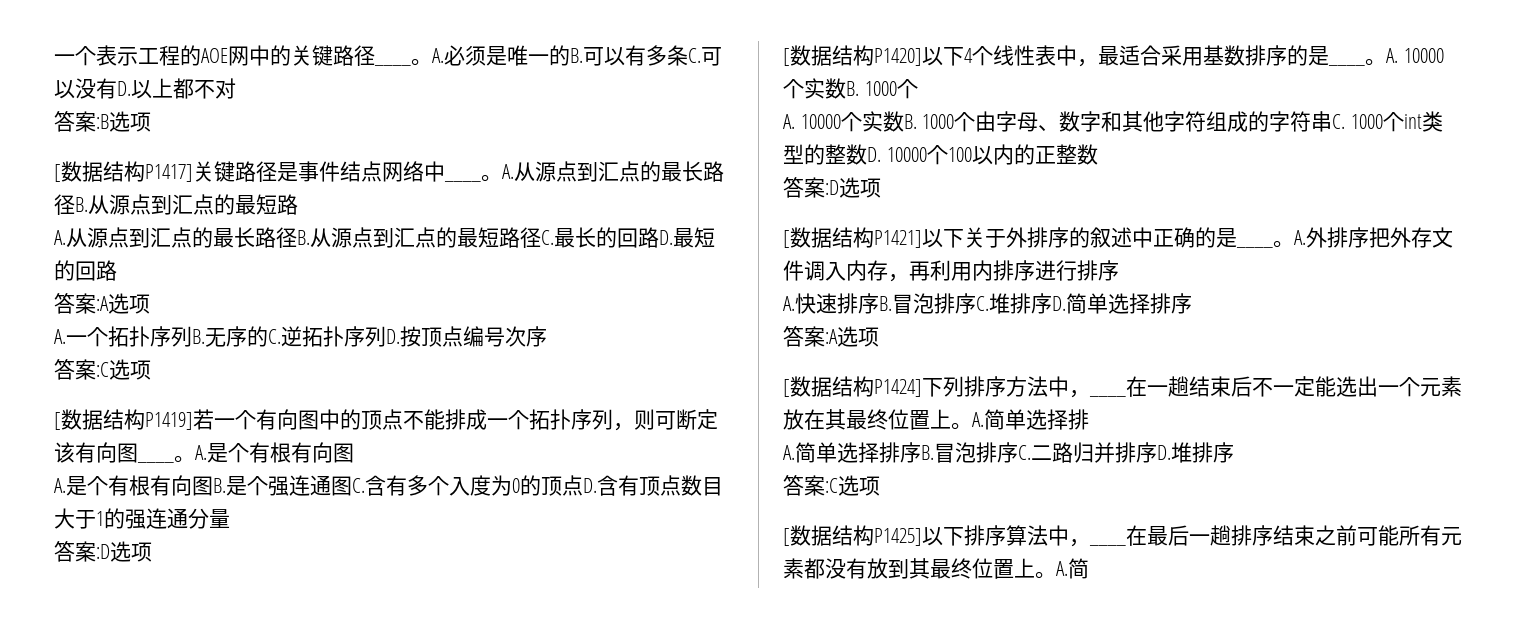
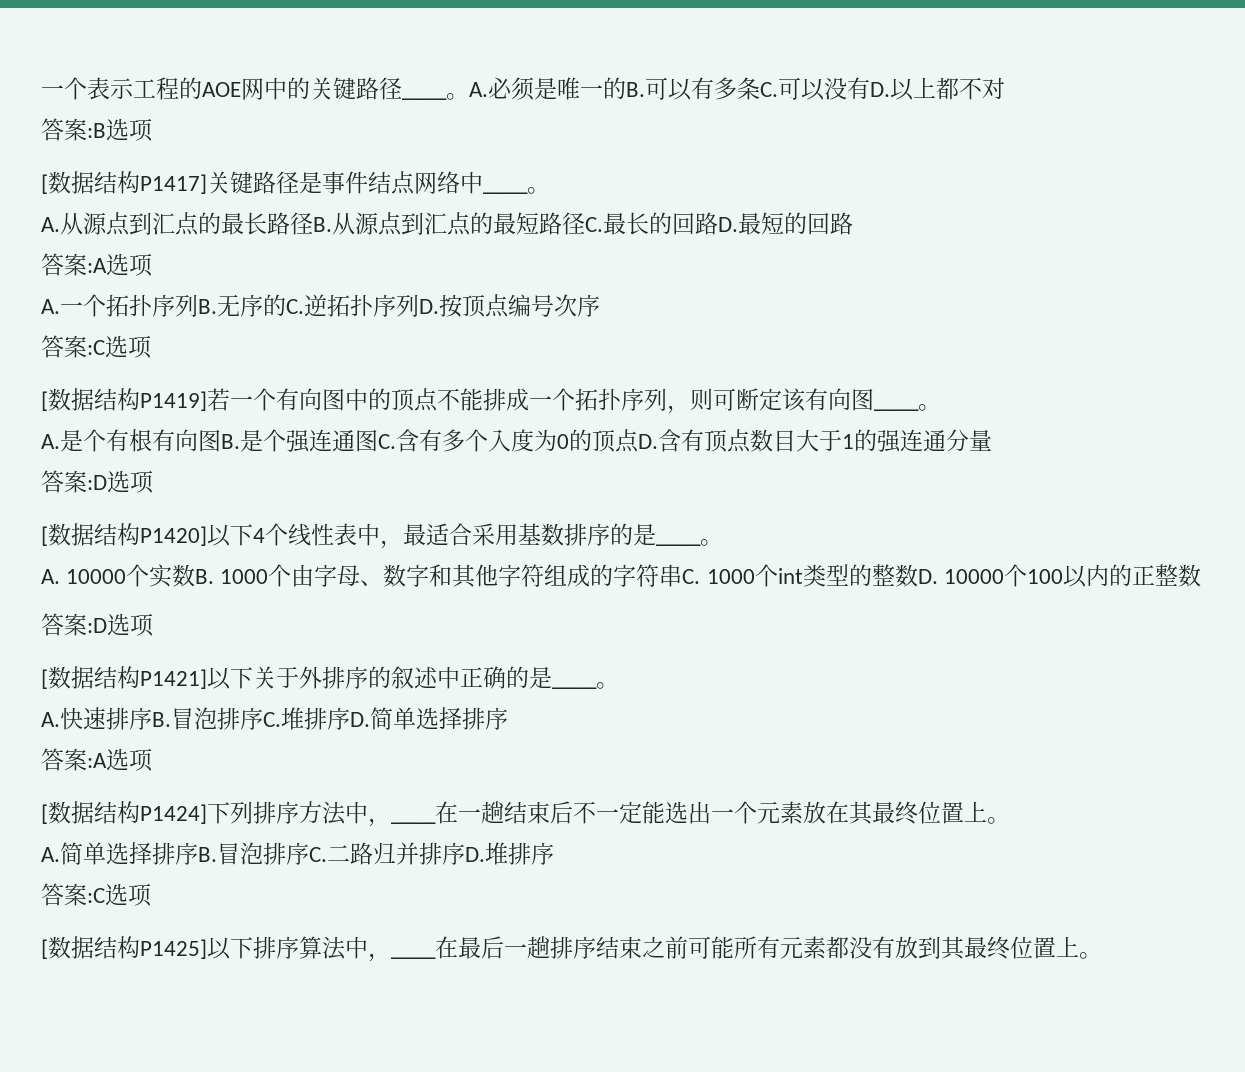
- [数据结构P1417]关键路径是事件结点网络中____。A.从源点到汇点的最长路径B.从源点到汇点的最短路
+ [数据结构P1417]关键路径是事件结点网络中____。
- [数据结构P1419]若一个有向图中的顶点不能排成一个拓扑序列，则可断定该有向图____。A.是个有根有向图
+ [数据结构P1419]若一个有向图中的顶点不能排成一个拓扑序列，则可断定该有向图____。
- [数据结构P1420]以下4个线性表中，最适合采用基数排序的是____。A. 10000个实数B. 1000个
+ [数据结构P1420]以下4个线性表中，最适合采用基数排序的是____。
- A.外排序把外存文件调入内存，再利用内排序进行排序
- [数据结构P1424]下列排序方法中，____在一趟结束后不一定能选出一个元素放在其最终位置上。A.简单选择排
+ [数据结构P1424]下列排序方法中，____在一趟结束后不一定能选出一个元素放在其最终位置上。
- [数据结构P1425]以下排序算法中，____在最后一趟排序结束之前可能所有元素都没有放到其最终位置上。A.简
+ [数据结构P1425]以下排序算法中，____在最后一趟排序结束之前可能所有元素都没有放到其最终位置上。

